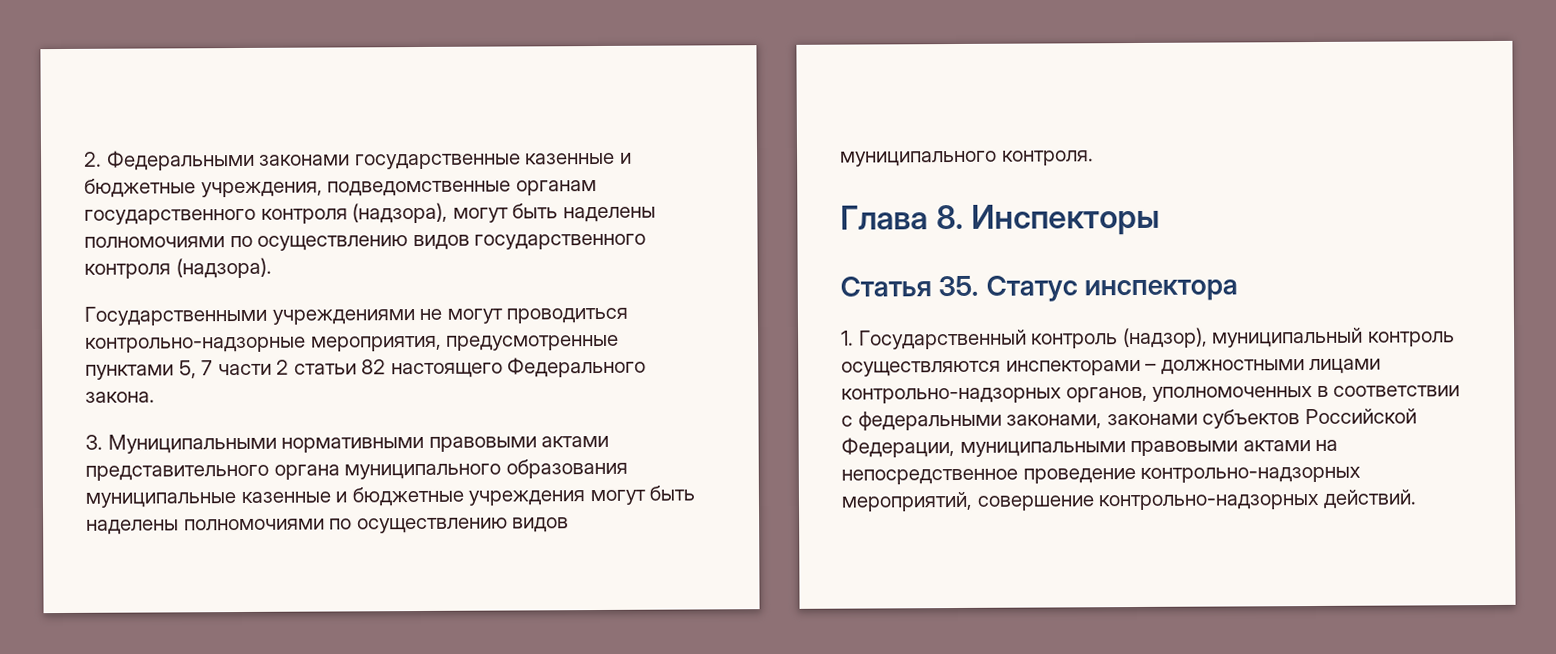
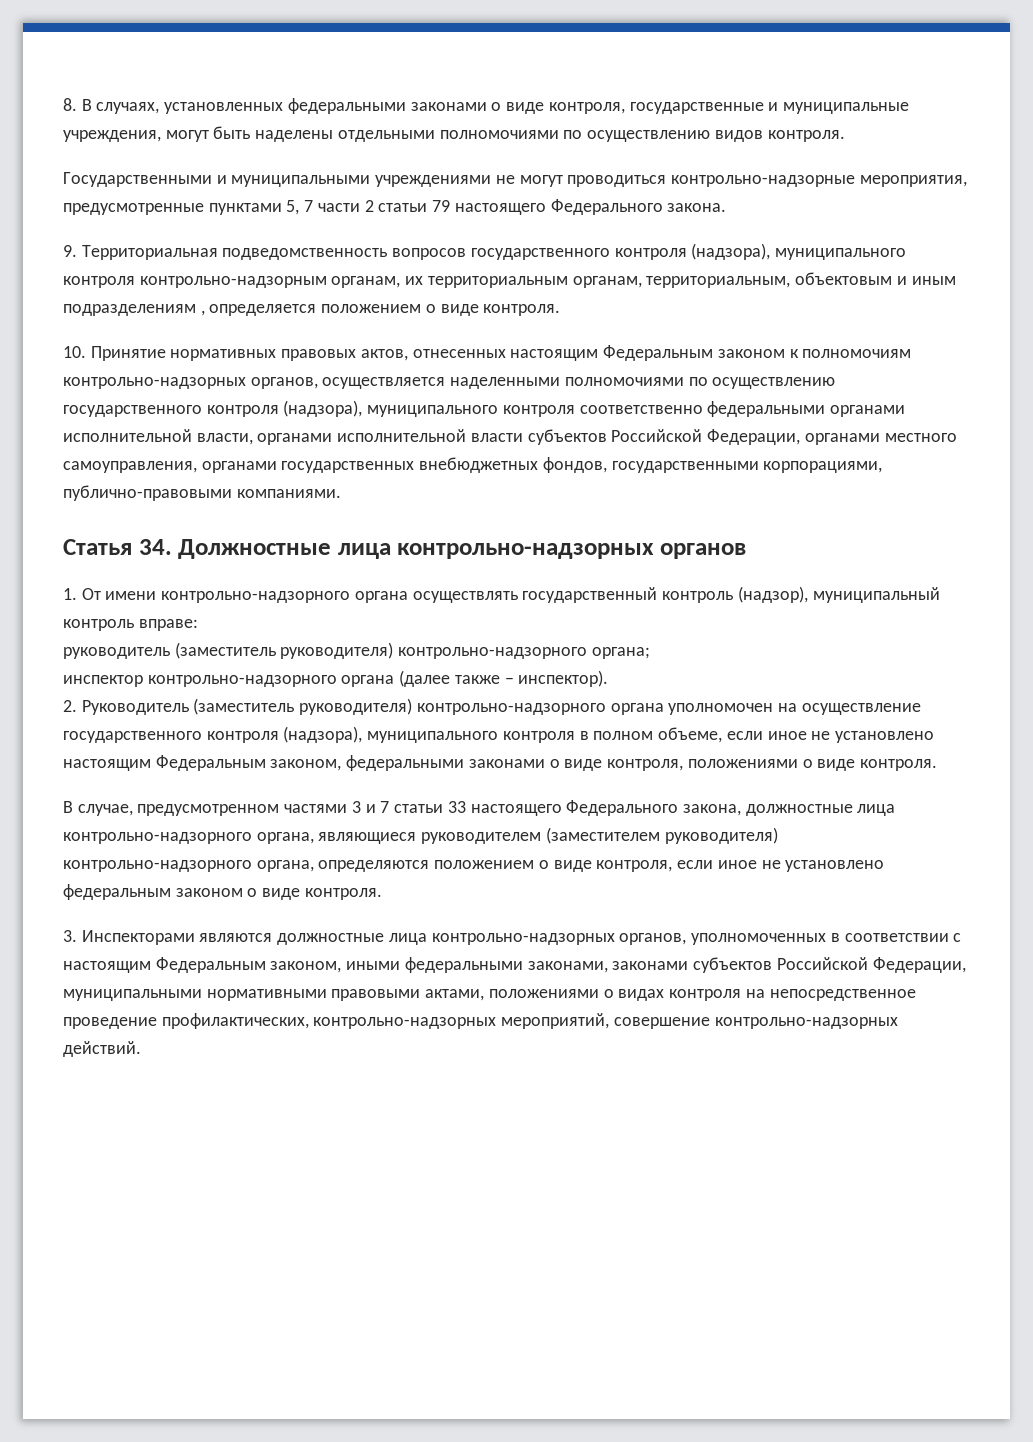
- 2. Федеральными законами государственные казенные и бюджетные учреждения, подведомственные органам государственного контроля (надзора), могут быть наделены полномочиями по осуществлению видов государственного контроля (надзора).
+ 8. В случаях, установленных федеральными законами о виде контроля, государственные и муниципальные учреждения, могут быть наделены отдельными полномочиями по осуществлению видов контроля.
- Государственными учреждениями не могут проводиться контрольно-надзорные мероприятия, предусмотренные пунктами 5, 7 части 2 статьи 82 настоящего Федерального закона.
+ Государственными и муниципальными учреждениями не могут проводиться контрольно-надзорные мероприятия, предусмотренные пунктами 5, 7 части 2 статьи 79 настоящего Федерального закона.
- 3. Муниципальными нормативными правовыми актами представительного органа муниципального образования муниципальные казенные и бюджетные учреждения могут быть наделены полномочиями по осуществлению видов муниципального контроля.
- Глава 8. Инспекторы
- Статья 35. Статус инспектора
- 1. Государственный контроль (надзор), муниципальный контроль осуществляются инспекторами – должностными лицами контрольно-надзорных органов, уполномоченных в соответствии с федеральными законами, законами субъектов Российской Федерации, муниципальными правовыми актами на непосредственное проведение контрольно-надзорных мероприятий, совершение контрольно-надзорных действий.
+ 9. Территориальная подведомственность вопросов государственного контроля (надзора), муниципального контроля контрольно-надзорным органам, их территориальным органам, территориальным, объектовым и иным подразделениям , определяется положением о виде контроля.
+ 10. Принятие нормативных правовых актов, отнесенных настоящим Федеральным законом к полномочиям контрольно-надзорных органов, осуществляется наделенными полномочиями по осуществлению государственного контроля (надзора), муниципального контроля соответственно федеральными органами исполнительной власти, органами исполнительной власти субъектов Российской Федерации, органами местного самоуправления, органами государственных внебюджетных фондов, государственными корпорациями, публично-правовыми компаниями.
+ Статья 34. Должностные лица контрольно-надзорных органов
+ 1. От имени контрольно-надзорного органа осуществлять государственный контроль (надзор), муниципальный контроль вправе:
+ руководитель (заместитель руководителя) контрольно-надзорного органа;
+ инспектор контрольно-надзорного органа (далее также – инспектор).
+ 2. Руководитель (заместитель руководителя) контрольно-надзорного органа уполномочен на осуществление государственного контроля (надзора), муниципального контроля в полном объеме, если иное не установлено настоящим Федеральным законом, федеральными законами о виде контроля, положениями о виде контроля.
+ В случае, предусмотренном частями 3 и 7 статьи 33 настоящего Федерального закона, должностные лица контрольно-надзорного органа, являющиеся руководителем (заместителем руководителя) контрольно-надзорного органа, определяются положением о виде контроля, если иное не установлено федеральным законом о виде контроля.
+ 3. Инспекторами являются должностные лица контрольно-надзорных органов, уполномоченных в соответствии с настоящим Федеральным законом, иными федеральными законами, законами субъектов Российской Федерации, муниципальными нормативными правовыми актами, положениями о видах контроля на непосредственное проведение профилактических, контрольно-надзорных мероприятий, совершение контрольно-надзорных действий.

